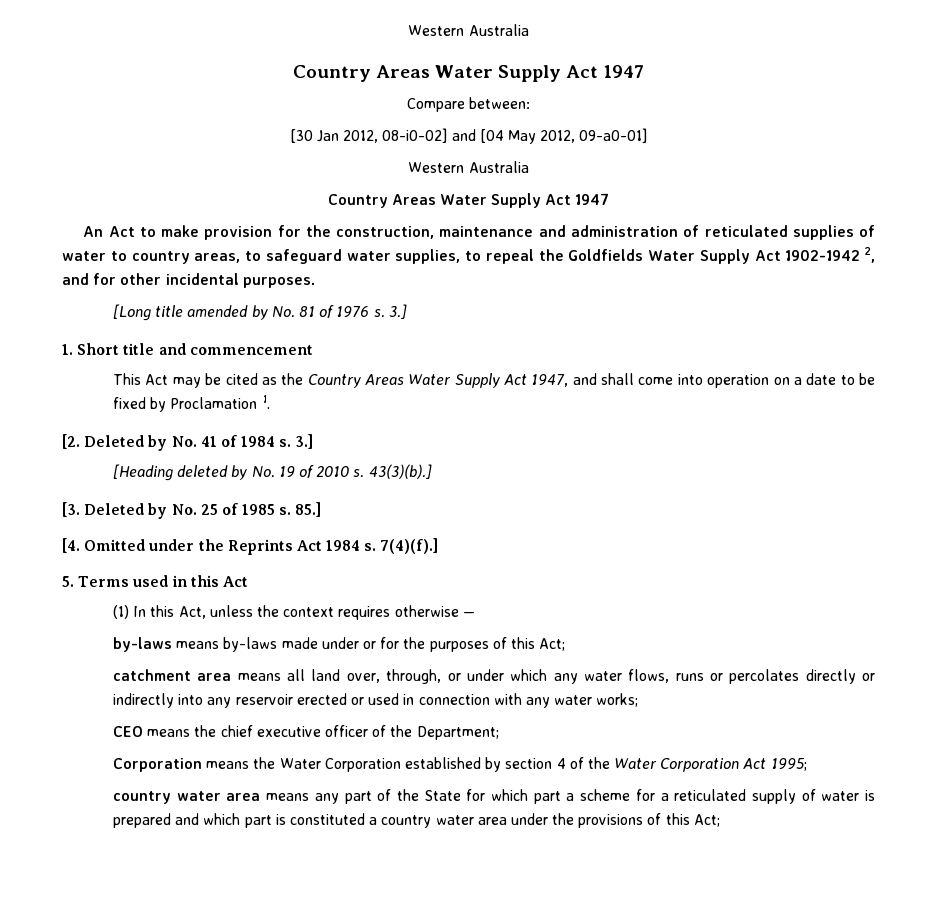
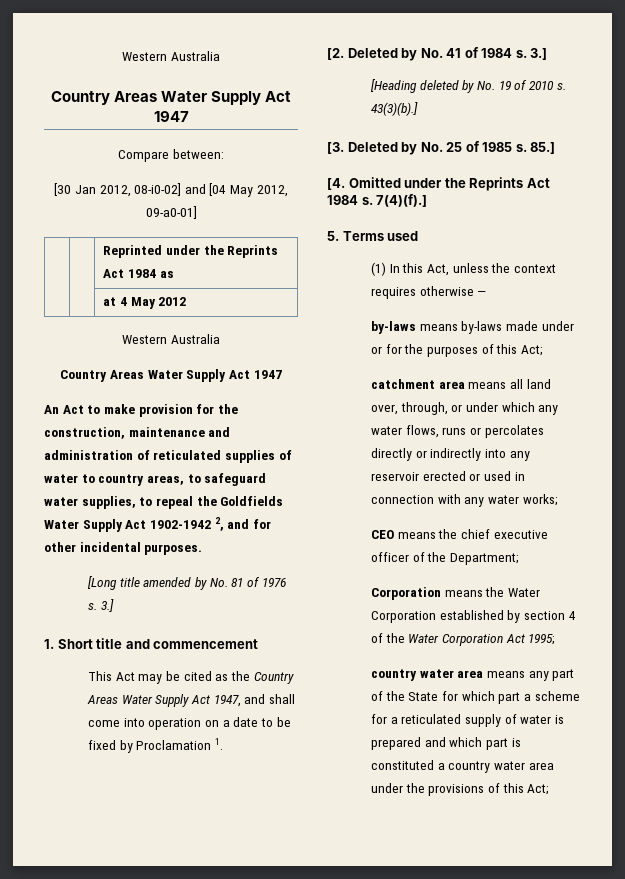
+ | | Reprinted under the Reprints Act 1984 as
+ | | at 4 May 2012
- 5. Terms used in this Act
+ 5. Terms used

